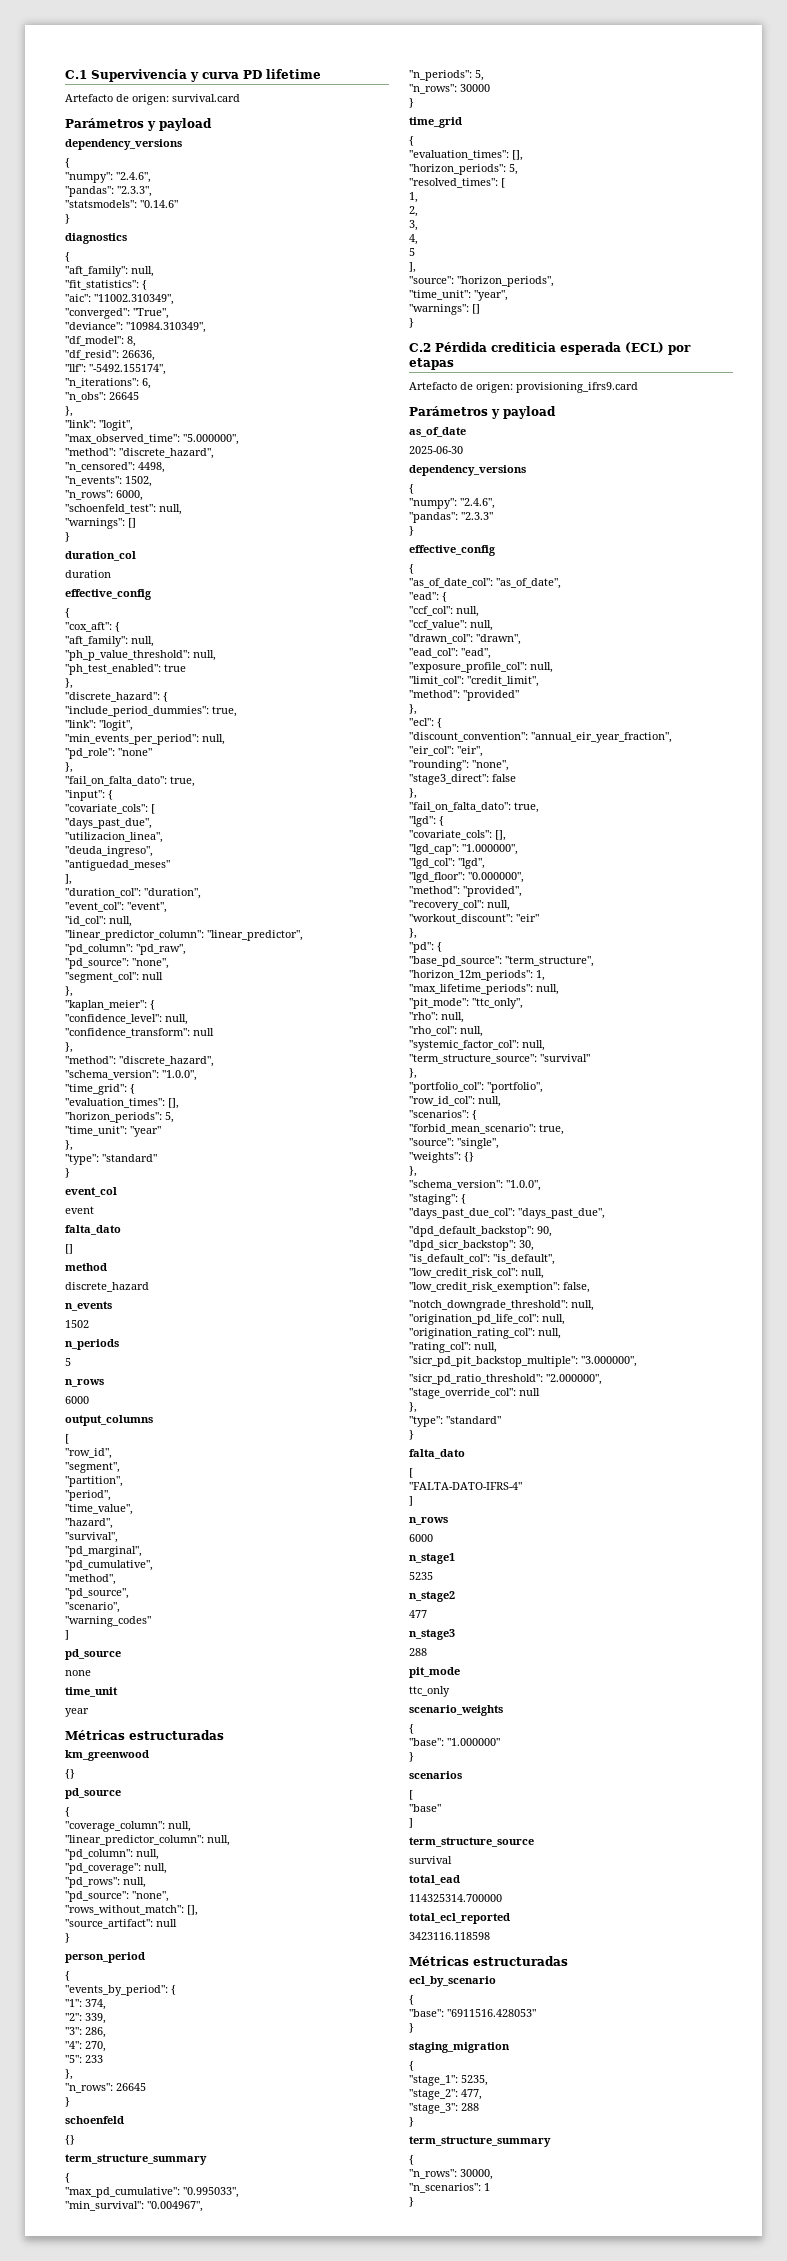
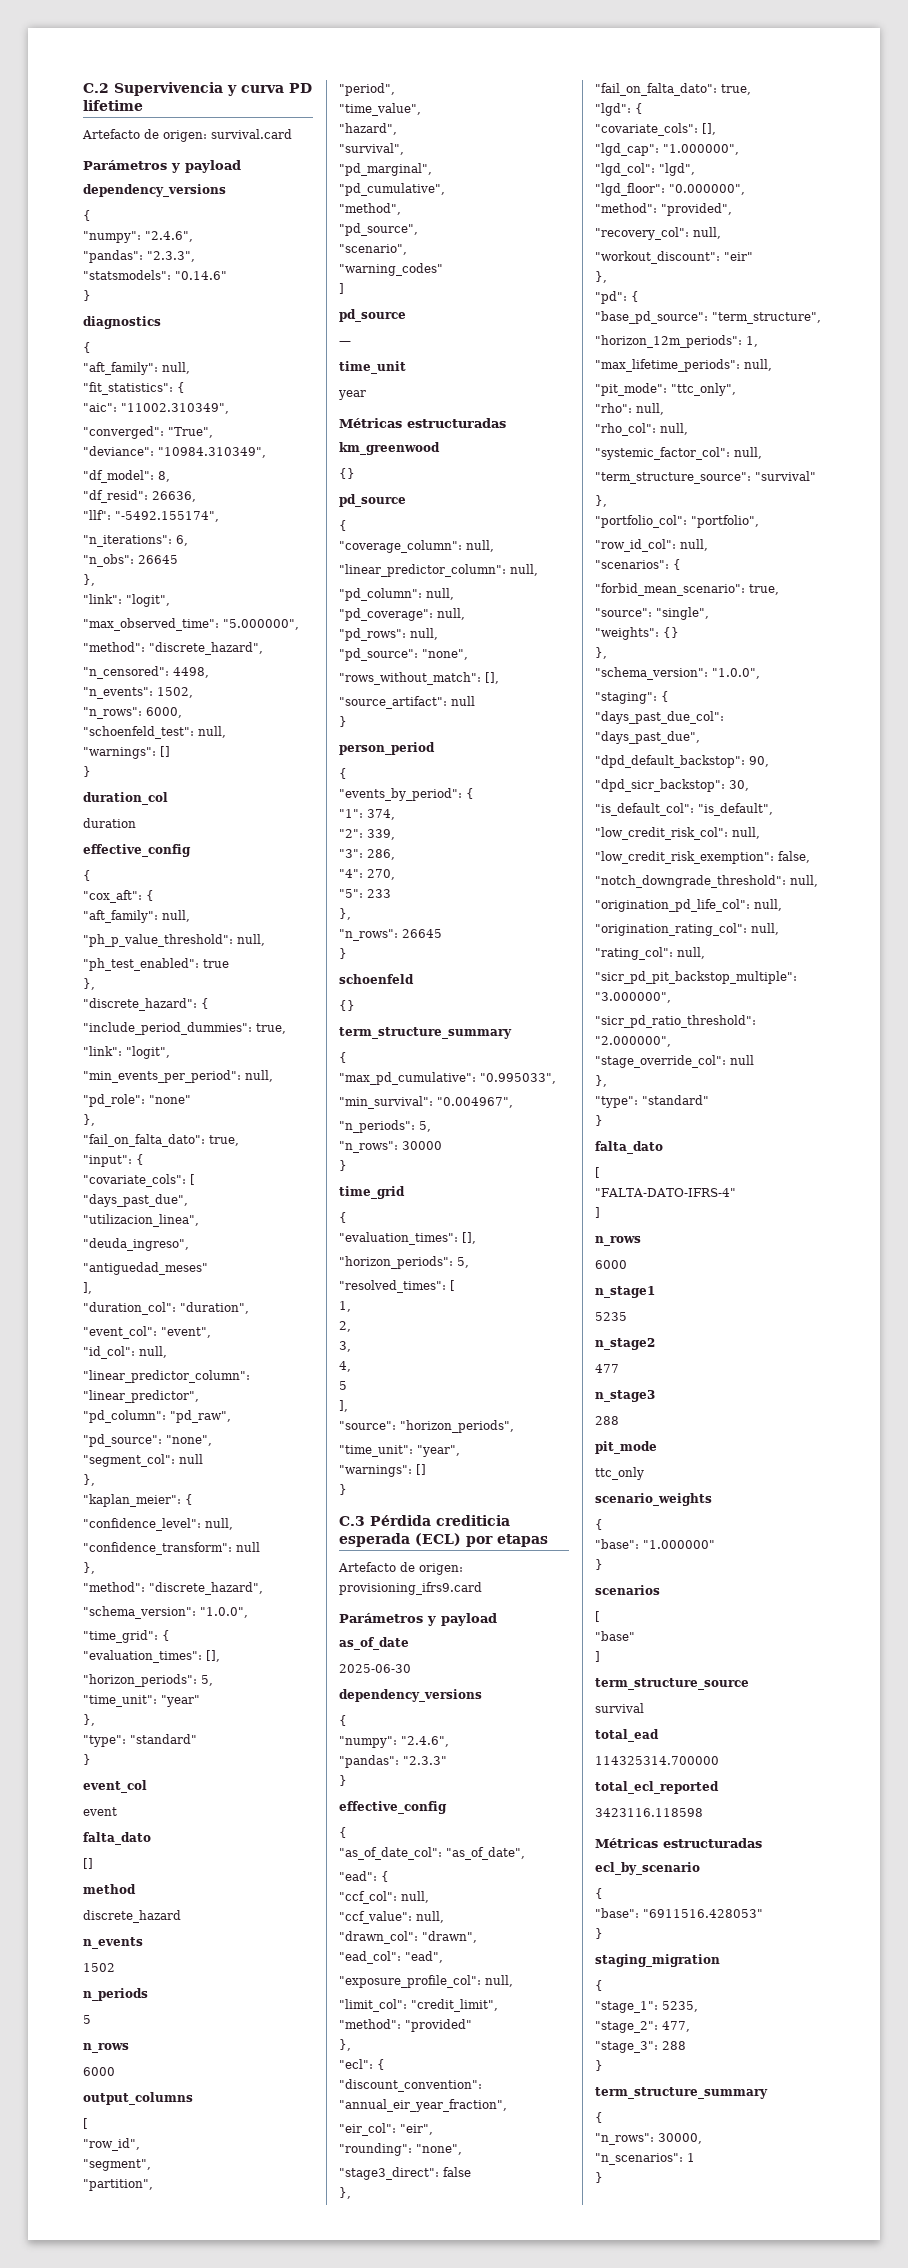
- C.1 Supervivencia y curva PD lifetime
+ C.2 Supervivencia y curva PD lifetime
- none
+ —
- C.2 Pérdida crediticia esperada (ECL) por etapas
+ C.3 Pérdida crediticia esperada (ECL) por etapas

